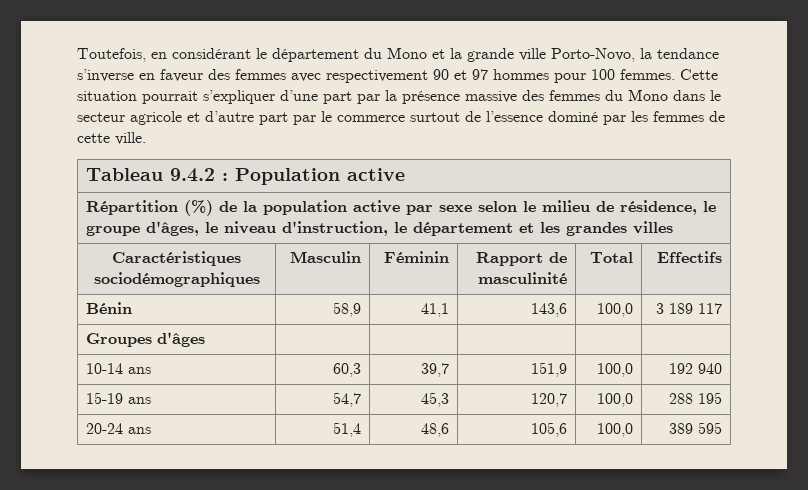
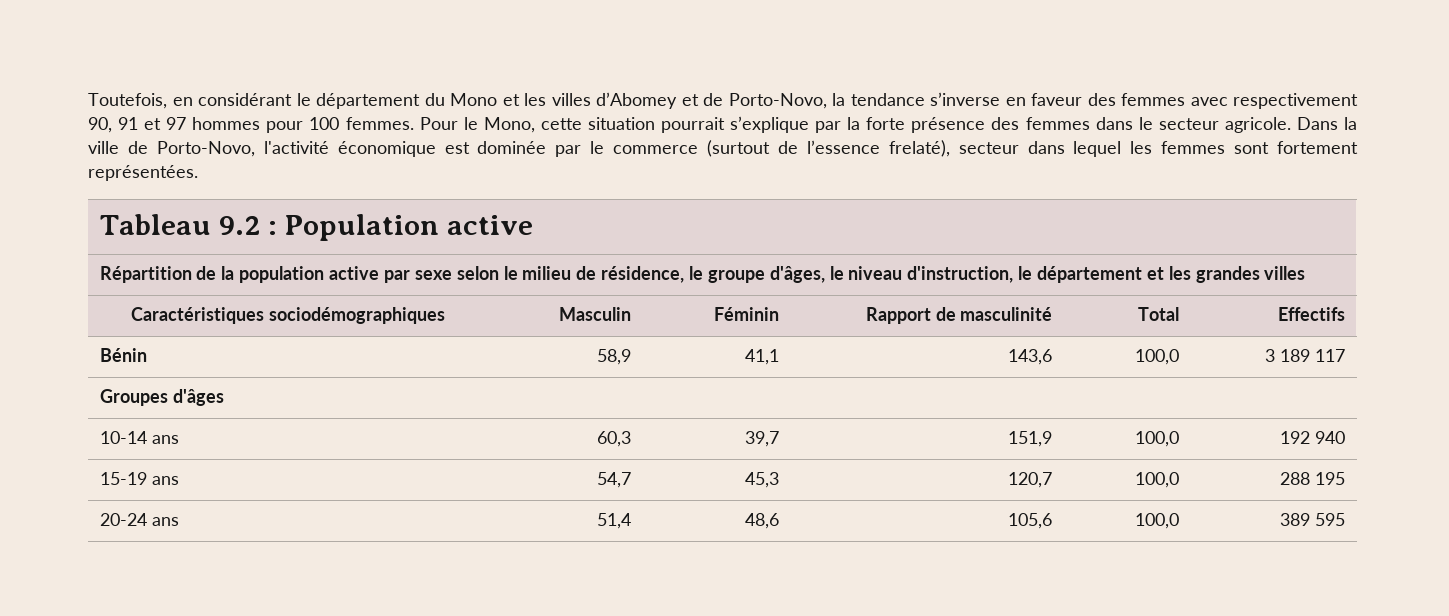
- Toutefois, en considérant le département du Mono et la grande ville Porto-Novo, la tendance s’inverse en faveur des femmes avec respectivement 90 et 97 hommes pour 100 femmes.
+ Toutefois, en considérant le département du Mono et les villes d’Abomey et de Porto-Novo, la tendance s’inverse en faveur des femmes avec respectivement 90, 91 et 97 hommes pour 100 femmes.
- Cette situation pourrait s’expliquer d’une part par la présence massive des femmes du Mono dans le secteur agricole et d’autre part par le commerce surtout de l’essence dominé par les femmes de cette ville.
+ Pour le Mono, cette situation pourrait s’explique par la forte présence des femmes dans le secteur agricole. Dans la ville de Porto-Novo, l'activité économique est dominée par le commerce (surtout de l’essence frelaté), secteur dans lequel les femmes sont fortement représentées.
- Tableau 9.4.2 : Population active
+ Tableau 9.2 : Population active
- Répartition (%) de la population active par sexe selon le milieu de résidence, le groupe d'âges, le niveau d'instruction, le département et les grandes villes
+ Répartition de la population active par sexe selon le milieu de résidence, le groupe d'âges, le niveau d'instruction, le département et les grandes villes

